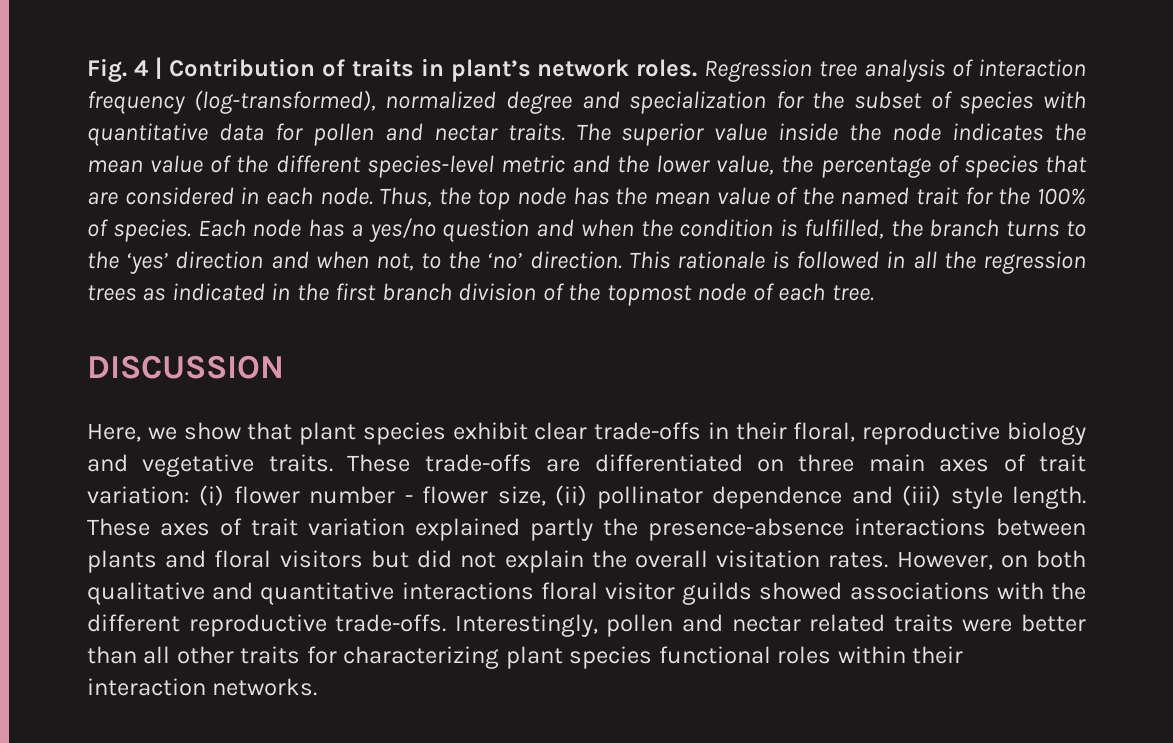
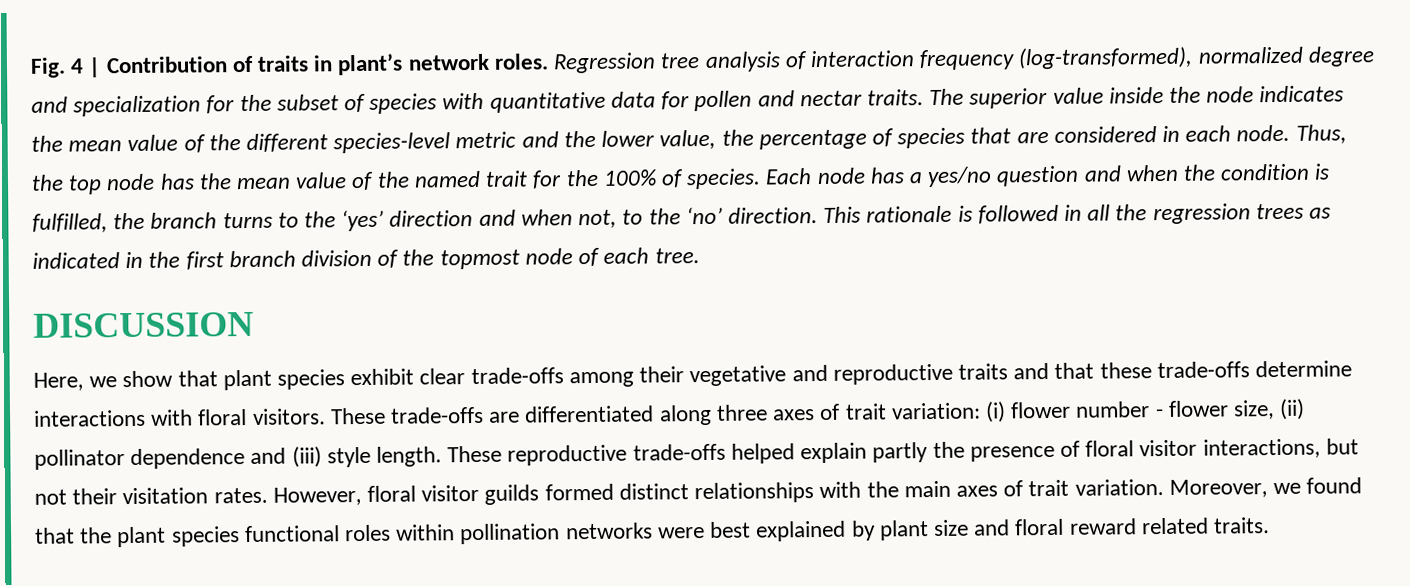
- Here, we show that plant species exhibit clear trade-offs in their floral, reproductive biology and vegetative traits.
+ Here, we show that plant species exhibit clear trade-offs among their vegetative and reproductive traits and that these trade-offs determine interactions with floral visitors.
- These trade-offs are differentiated on three main axes of trait variation: (i) flower number - flower size, (ii) pollinator dependence and (iii) style length.
+ These trade-offs are differentiated along three axes of trait variation: (i) flower number - flower size, (ii) pollinator dependence and (iii) style length.
- These axes of trait variation explained partly the presence-absence interactions between plants and floral visitors but did not explain the overall visitation rates. However, on both qualitative and quantitative interactions floral visitor guilds showed associations with the different reproductive trade-offs. Interestingly, pollen and nectar related traits were better than all other traits for characterizing plant species functional roles within their interaction networks.
+ These reproductive trade-offs helped explain partly the presence of floral visitor interactions, but not their visitation rates. However, floral visitor guilds formed distinct relationships with the main axes of trait variation. Moreover, we found that the plant species functional roles within pollination networks were best explained by plant size and floral reward related traits.

